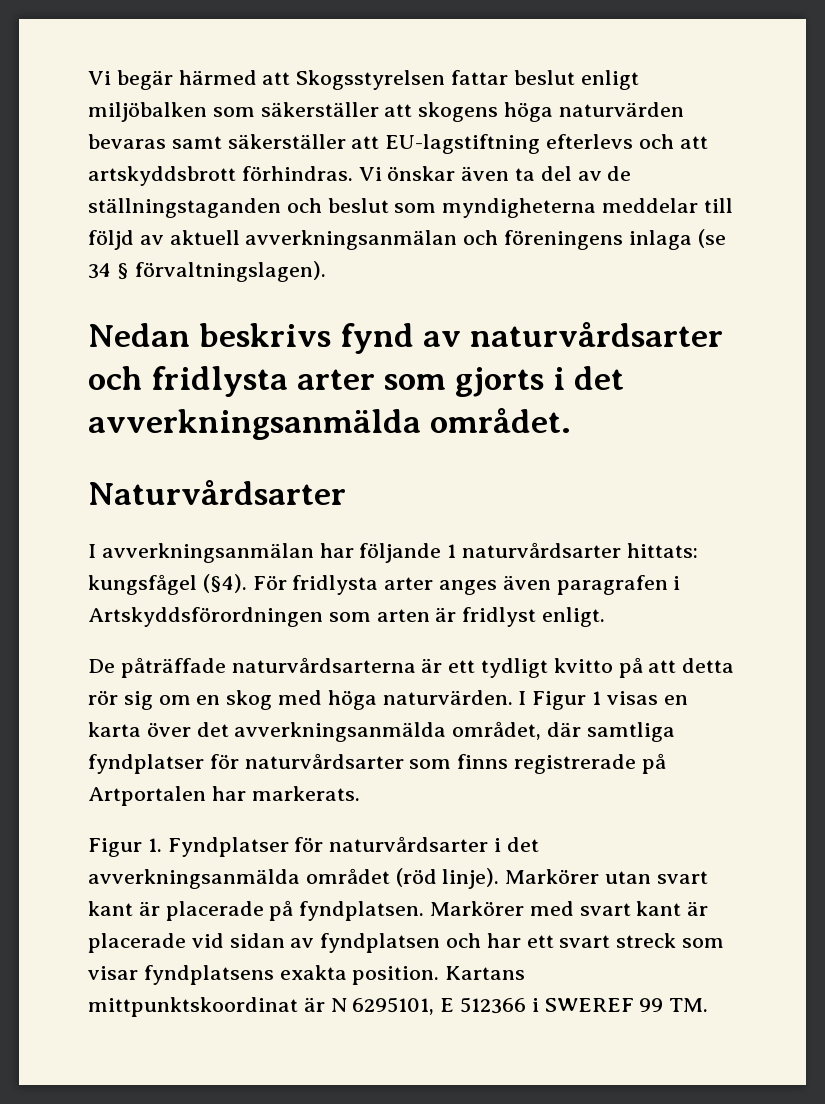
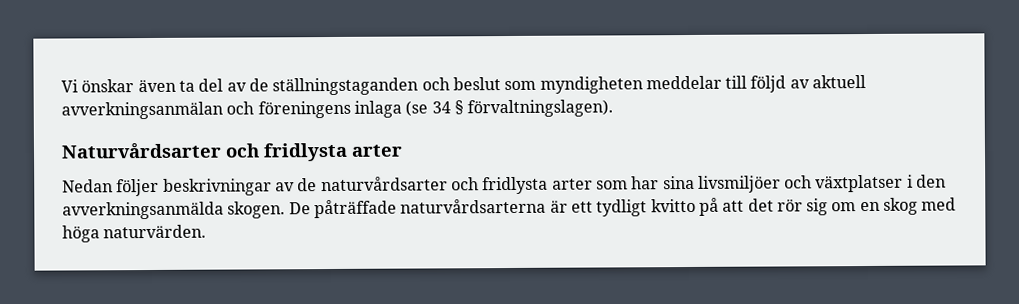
- Vi begär härmed att Skogsstyrelsen fattar beslut enligt miljöbalken som säkerställer att skogens höga naturvärden bevaras samt säkerställer att EU-lagstiftning efterlevs och att artskyddsbrott förhindras. Vi önskar även ta del av de ställningstaganden och beslut som myndigheterna meddelar till följd av aktuell avverkningsanmälan och föreningens inlaga (se 34 § förvaltningslagen).
+ Vi önskar även ta del av de ställningstaganden och beslut som myndigheten meddelar till följd av aktuell avverkningsanmälan och föreningens inlaga (se 34 § förvaltningslagen).
- Nedan beskrivs fynd av naturvårdsarter och fridlysta arter som gjorts i det avverkningsanmälda området.
- Naturvårdsarter
- I avverkningsanmälan har följande 1 naturvårdsarter hittats: kungsfågel (§4). För fridlysta arter anges även paragrafen i Artskyddsförordningen som arten är fridlyst enligt.
- De påträffade naturvårdsarterna är ett tydligt kvitto på att detta rör sig om en skog med höga naturvärden. I Figur 1 visas en karta över det avverkningsanmälda området, där samtliga fyndplatser för naturvårdsarter som finns registrerade på Artportalen har markerats.
- Figur 1. Fyndplatser för naturvårdsarter i det avverkningsanmälda området (röd linje). Markörer utan svart kant är placerade på fyndplatsen. Markörer med svart kant är placerade vid sidan av fyndplatsen och har ett svart streck som visar fyndplatsens exakta position. Kartans mittpunktskoordinat är N 6295101, E 512366 i SWEREF 99 TM.
+ Naturvårdsarter och fridlysta arter
+ Nedan följer beskrivningar av de naturvårdsarter och fridlysta arter som har sina livsmiljöer och växtplatser i den avverkningsanmälda skogen. De påträffade naturvårdsarterna är ett tydligt kvitto på att det rör sig om en skog med höga naturvärden.

